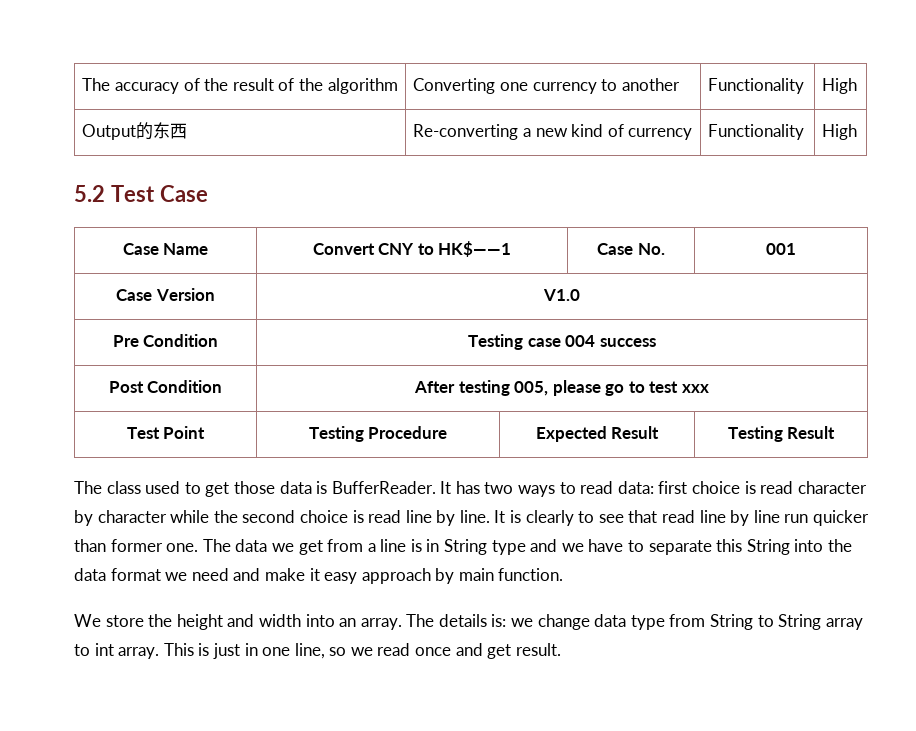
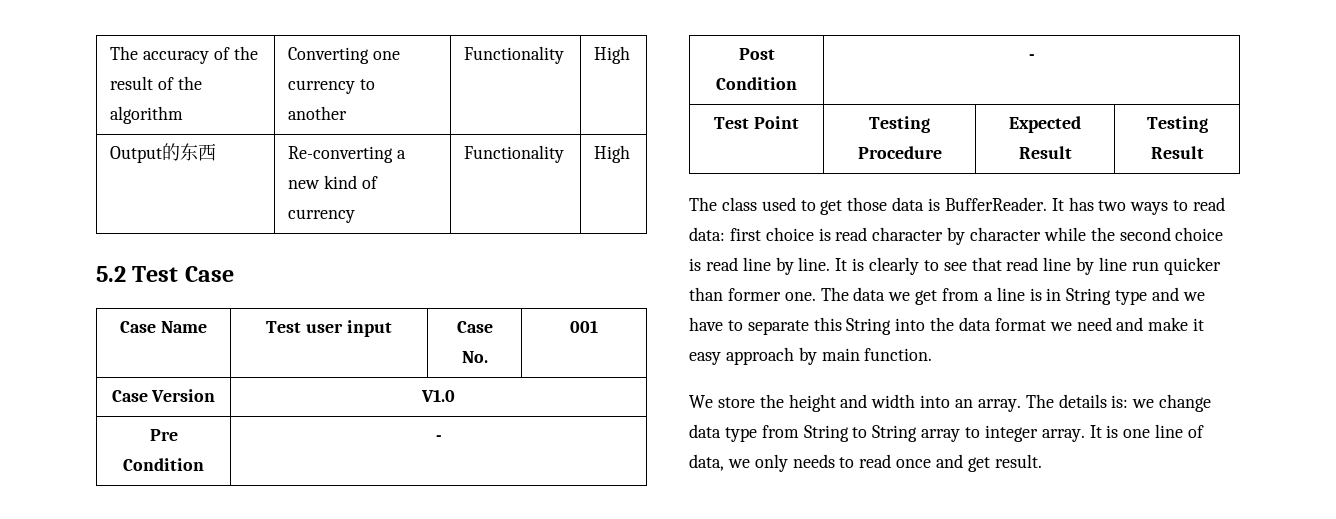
- Case Name | Convert CNY to HK$——1 | Case No. | 001
+ Case Name | Test user input | Case No. | 001
- Pre Condition | Testing case 004 success
- Post Condition | After testing 005, please go to test xxx
+ Pre Condition | -
+ Post Condition | -
- The details is: we change data type from String to String array to int array. This is just in one line, so we read once and get result.
+ The details is: we change data type from String to String array to integer array. It is one line of data, we only needs to read once and get result.

